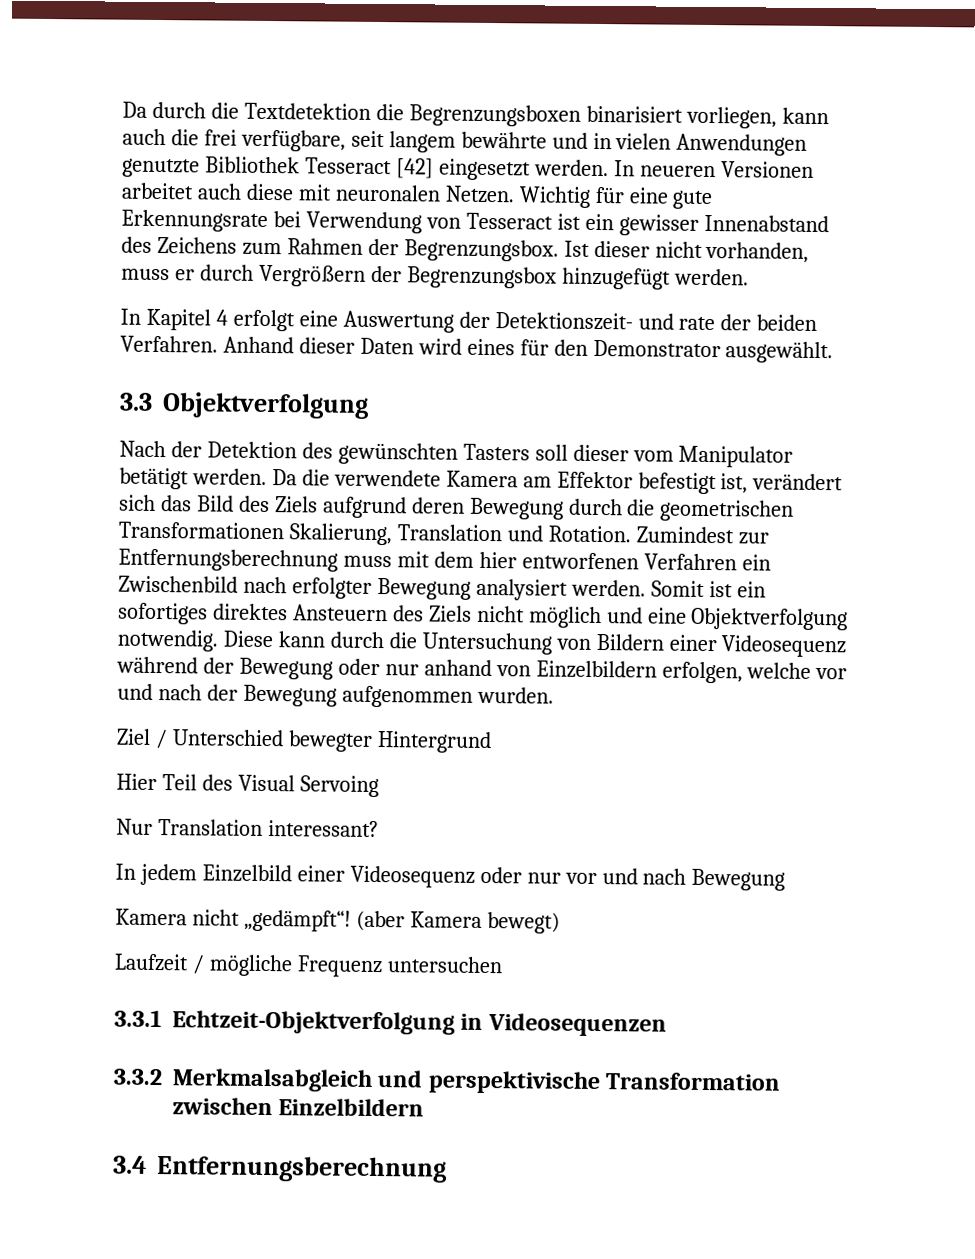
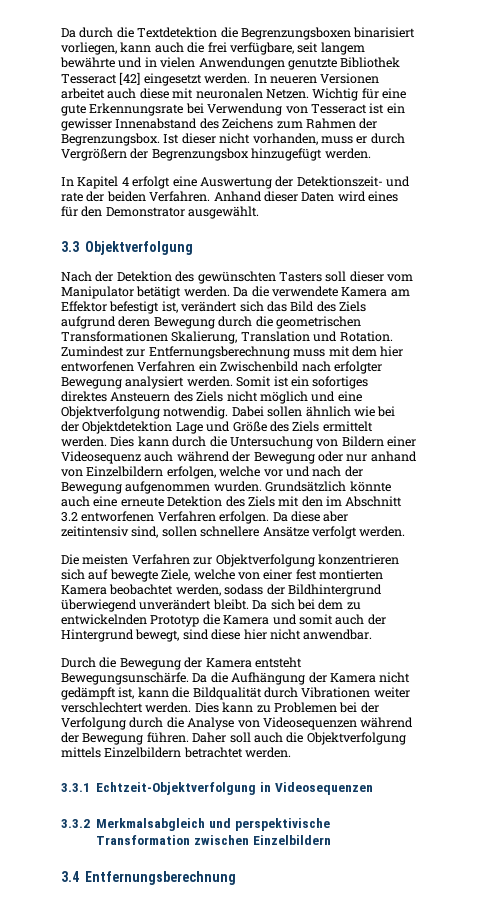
- Diese kann durch die Untersuchung von Bildern einer Videosequenz während der Bewegung oder nur anhand von Einzelbildern erfolgen, welche vor und nach der Bewegung aufgenommen wurden.
- Ziel / Unterschied bewegter Hintergrund
- Hier Teil des Visual Servoing
- Nur Translation interessant?
- In jedem Einzelbild einer Videosequenz oder nur vor und nach Bewegung
- Kamera nicht „gedämpft“! (aber Kamera bewegt)
- Laufzeit / mögliche Frequenz untersuchen
+ Dabei sollen ähnlich wie bei der Objektdetektion Lage und Größe des Ziels ermittelt werden. Dies kann durch die Untersuchung von Bildern einer Videosequenz auch während der Bewegung oder nur anhand von Einzelbildern erfolgen, welche vor und nach der Bewegung aufgenommen wurden. Grundsätzlich könnte auch eine erneute Detektion des Ziels mit den im Abschnitt 3.2 entworfenen Verfahren erfolgen. Da diese aber zeitintensiv sind, sollen schnellere Ansätze verfolgt werden.
+ Die meisten Verfahren zur Objektverfolgung konzentrieren sich auf bewegte Ziele, welche von einer fest montierten Kamera beobachtet werden, sodass der Bildhintergrund überwiegend unverändert bleibt. Da sich bei dem zu entwickelnden Prototyp die Kamera und somit auch der Hintergrund bewegt, sind diese hier nicht anwendbar.
+ Durch die Bewegung der Kamera entsteht Bewegungsunschärfe. Da die Aufhängung der Kamera nicht gedämpft ist, kann die Bildqualität durch Vibrationen weiter verschlechtert werden. Dies kann zu Problemen bei der Verfolgung durch die Analyse von Videosequenzen während der Bewegung führen. Daher soll auch die Objektverfolgung mittels Einzelbildern betrachtet werden.

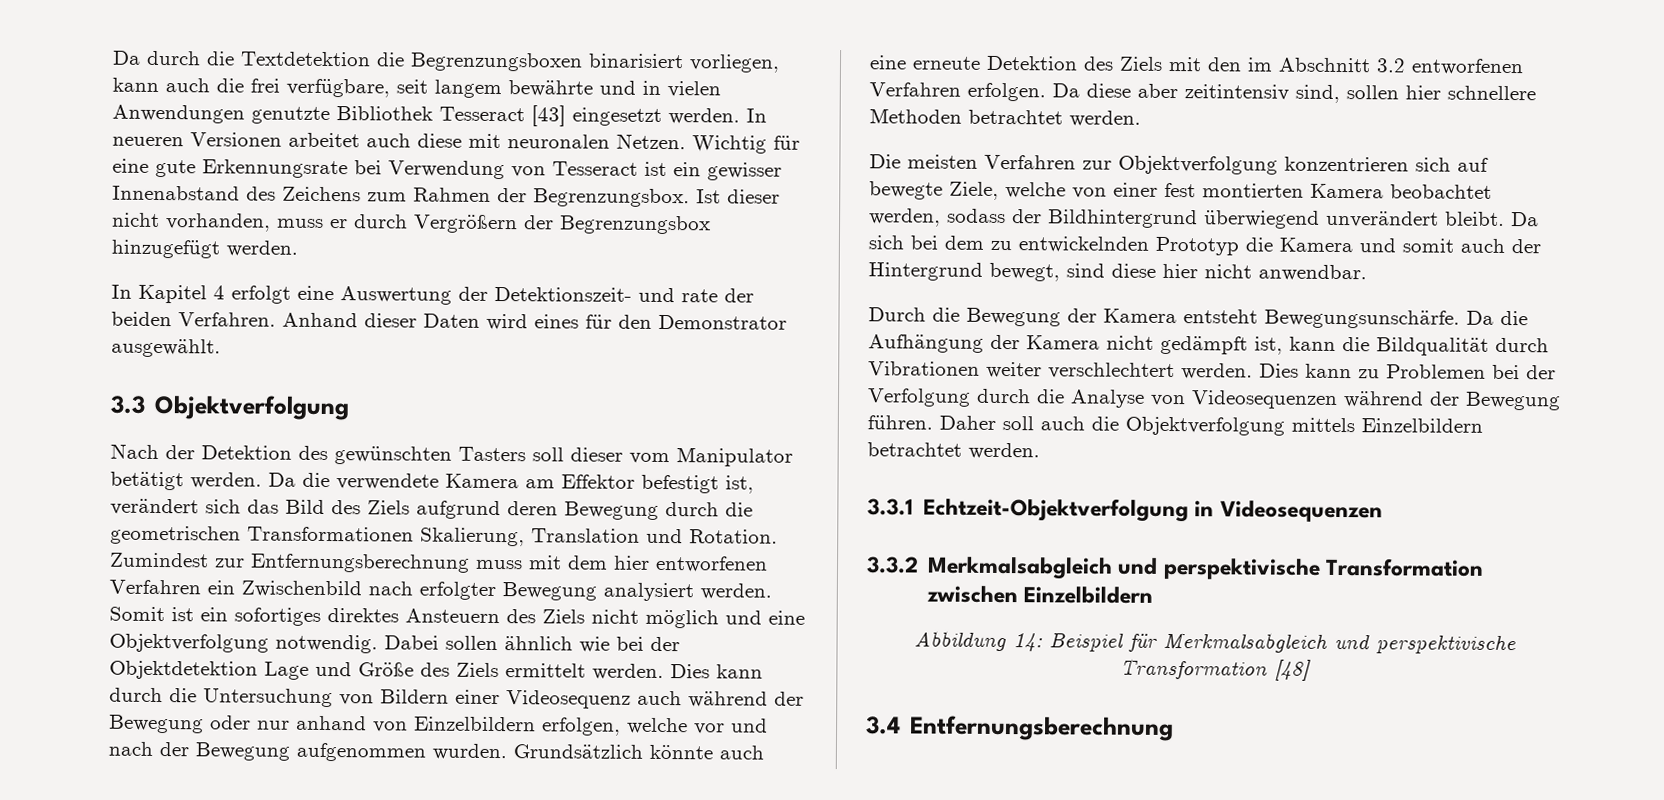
- Da durch die Textdetektion die Begrenzungsboxen binarisiert vorliegen, kann auch die frei verfügbare, seit langem bewährte und in vielen Anwendungen genutzte Bibliothek Tesseract [42] eingesetzt werden.
+ Da durch die Textdetektion die Begrenzungsboxen binarisiert vorliegen, kann auch die frei verfügbare, seit langem bewährte und in vielen Anwendungen genutzte Bibliothek Tesseract [43] eingesetzt werden.
- Da diese aber zeitintensiv sind, sollen schnellere Ansätze verfolgt werden.
+ Da diese aber zeitintensiv sind, sollen hier schnellere Methoden betrachtet werden.
+ Abbildung 14: Beispiel für Merkmalsabgleich und perspektivische Transformation [48]

